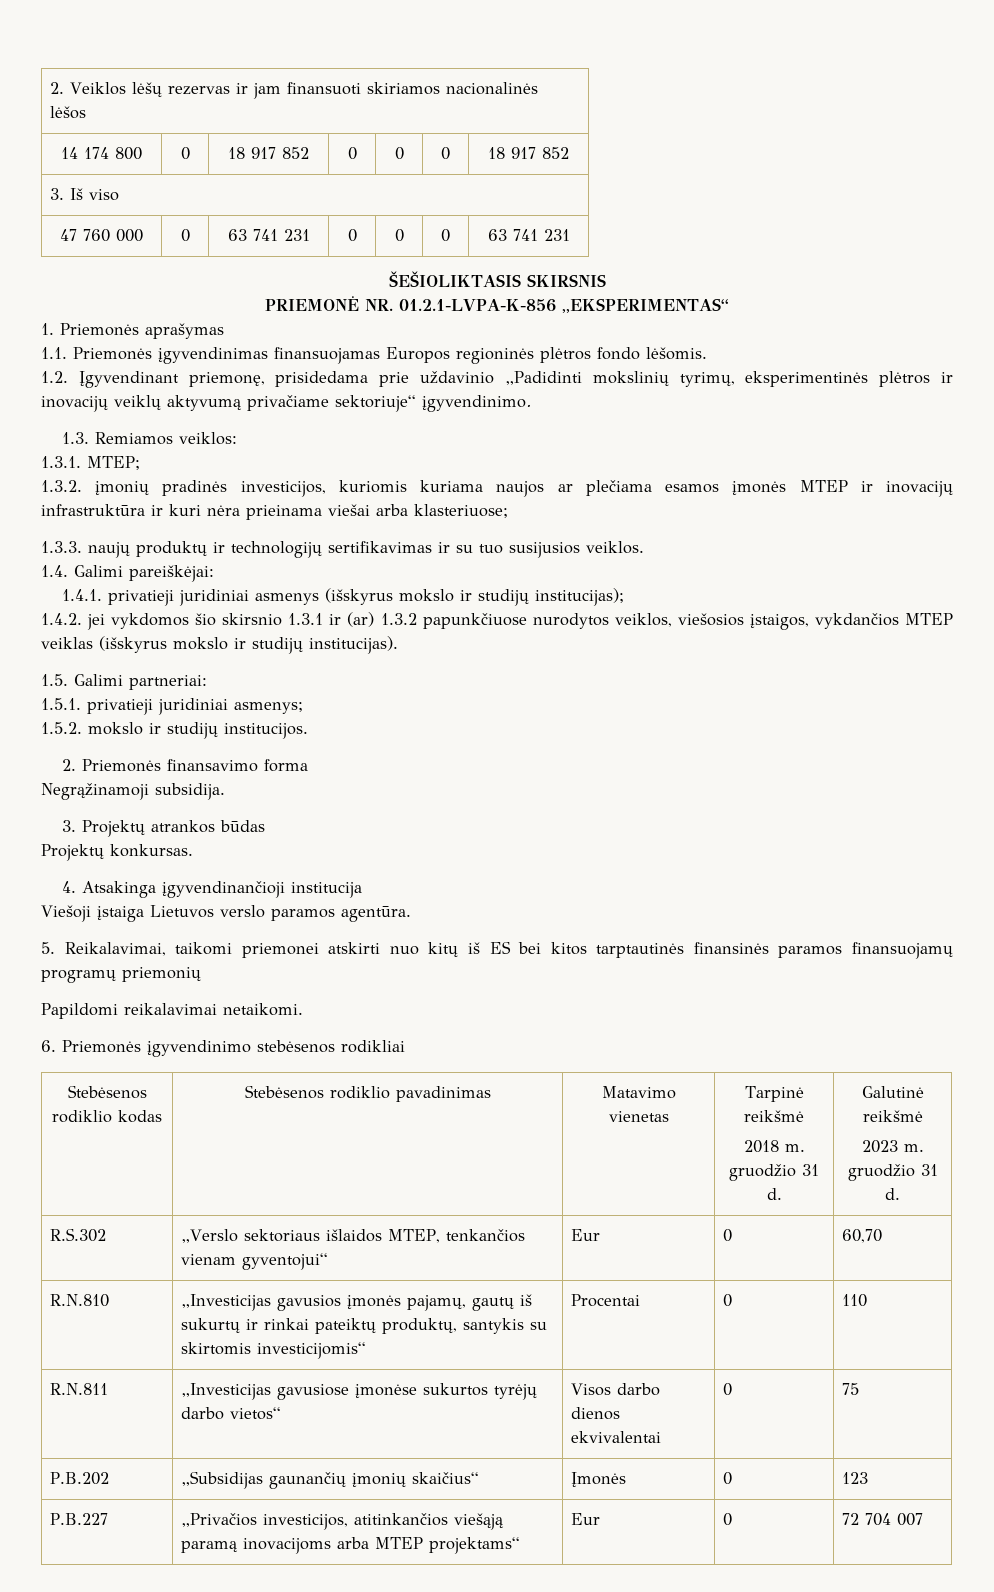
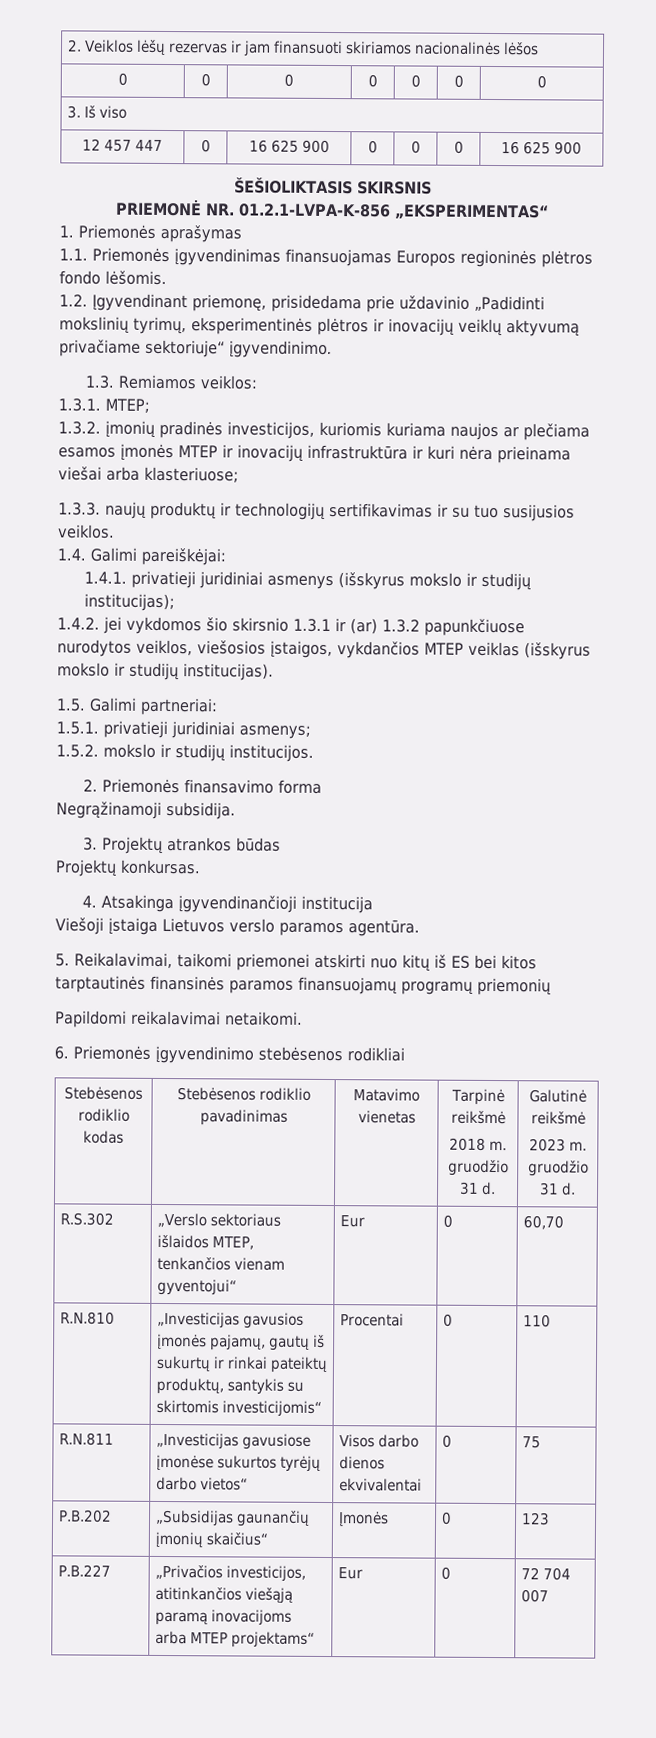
- 14 174 800 | 0 | 18 917 852 | 0 | 0 | 0 | 18 917 852
+ 0 | 0 | 0 | 0 | 0 | 0 | 0
- 47 760 000 | 0 | 63 741 231 | 0 | 0 | 0 | 63 741 231
+ 12 457 447 | 0 | 16 625 900 | 0 | 0 | 0 | 16 625 900

